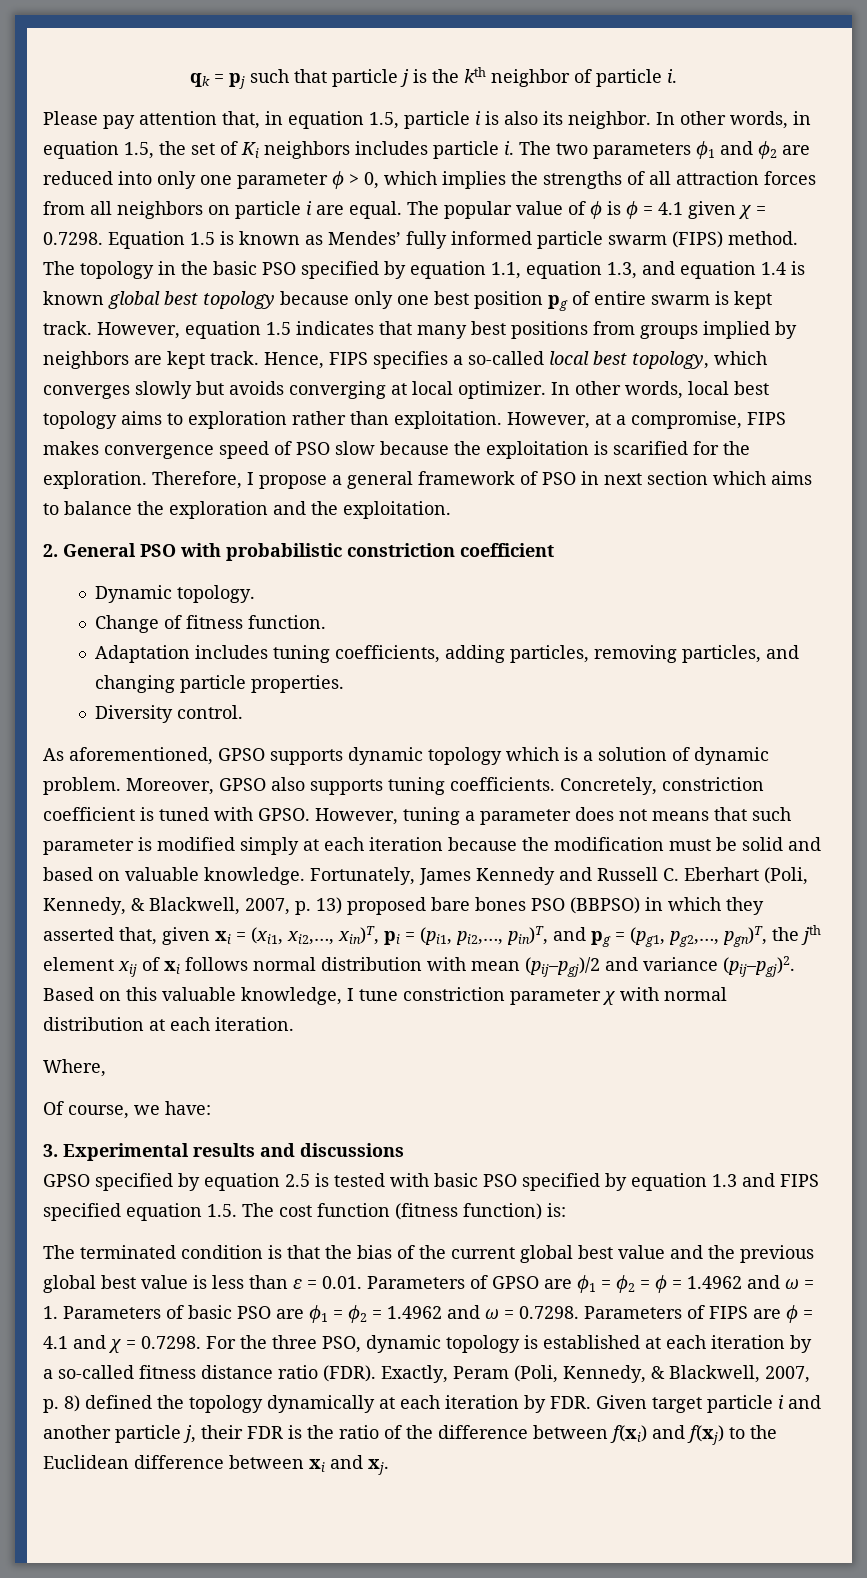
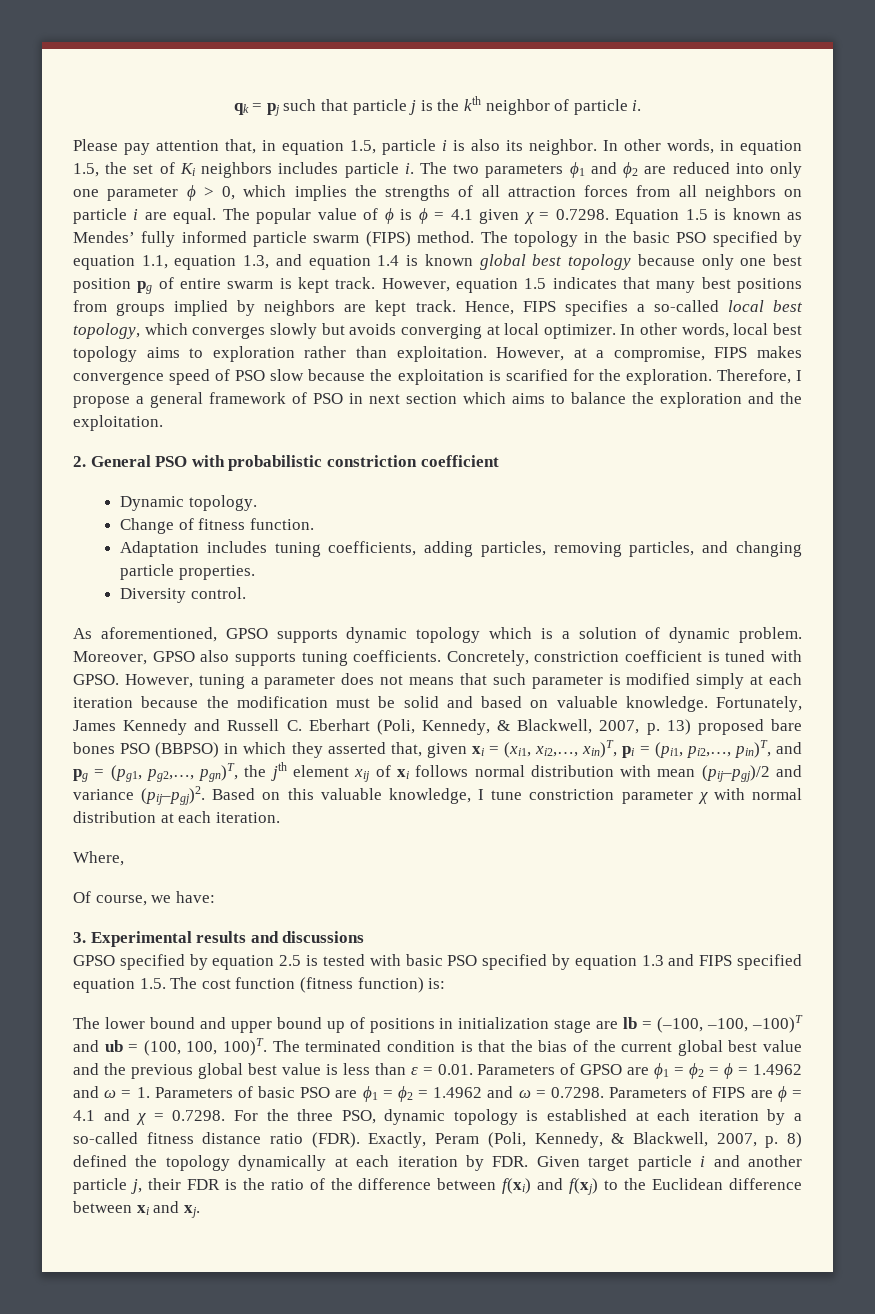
- The terminated condition is that the bias of the current global best value and the previous global best value is less than ε = 0.01. Parameters of GPSO are ϕ1 = ϕ2 = ϕ = 1.4962 and ω = 1. Parameters of basic PSO are ϕ1 = ϕ2 = 1.4962 and ω = 0.7298. Parameters of FIPS are ϕ = 4.1 and χ = 0.7298. For the three PSO, dynamic topology is established at each iteration by a so-called fitness distance ratio (FDR).
+ The lower bound and upper bound up of positions in initialization stage are lb = (–100, –100, –100)T and ub = (100, 100, 100)T. The terminated condition is that the bias of the current global best value and the previous global best value is less than ε = 0.01. Parameters of GPSO are ϕ1 = ϕ2 = ϕ = 1.4962 and ω = 1. Parameters of basic PSO are ϕ1 = ϕ2 = 1.4962 and ω = 0.7298. Parameters of FIPS are ϕ = 4.1 and χ = 0.7298. For the three PSO, dynamic topology is established at each iteration by a so-called fitness distance ratio (FDR).

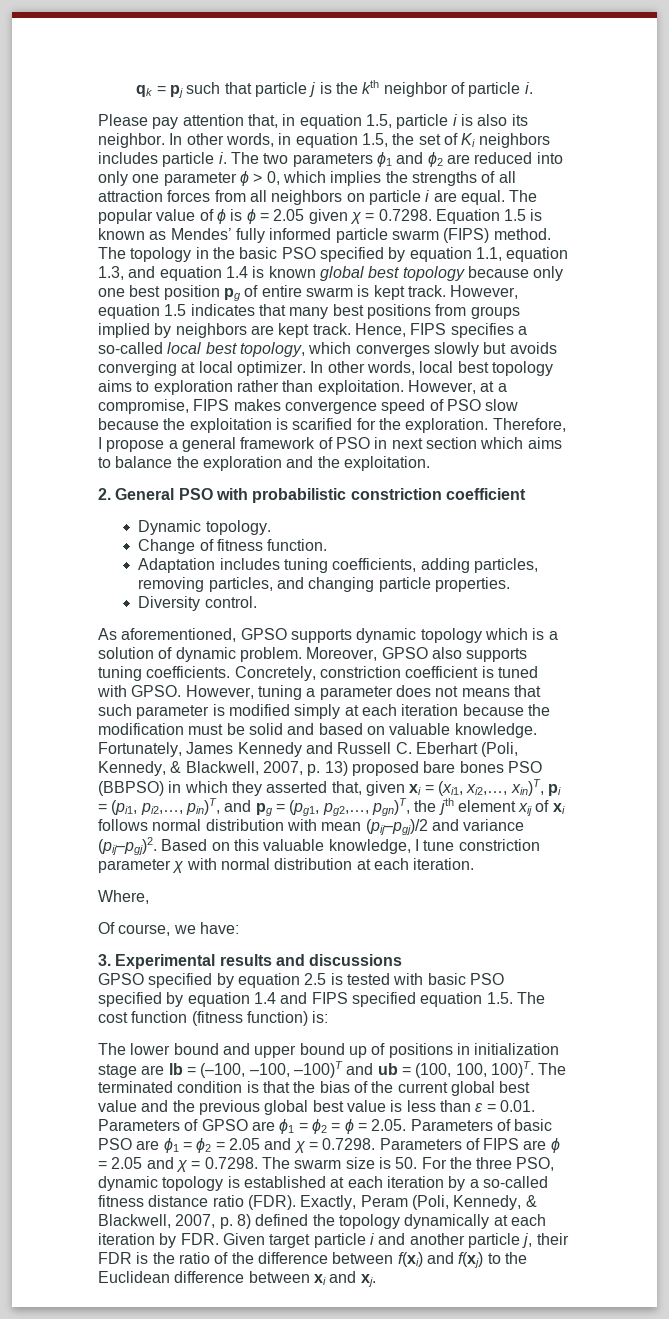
- The popular value of ϕ is ϕ = 4.1 given χ = 0.7298. Equation 1.5 is known as Mendes’ fully informed particle swarm (FIPS) method.
+ The popular value of ϕ is ϕ = 2.05 given χ = 0.7298. Equation 1.5 is known as Mendes’ fully informed particle swarm (FIPS) method.
- GPSO specified by equation 2.5 is tested with basic PSO specified by equation 1.3 and FIPS specified equation 1.5. The cost function (fitness function) is:
+ GPSO specified by equation 2.5 is tested with basic PSO specified by equation 1.4 and FIPS specified equation 1.5. The cost function (fitness function) is:
- The terminated condition is that the bias of the current global best value and the previous global best value is less than ε = 0.01. Parameters of GPSO are ϕ1 = ϕ2 = ϕ = 1.4962 and ω = 1. Parameters of basic PSO are ϕ1 = ϕ2 = 1.4962 and ω = 0.7298. Parameters of FIPS are ϕ = 4.1 and χ = 0.7298. For the three PSO, dynamic topology is established at each iteration by a so-called fitness distance ratio (FDR).
+ The terminated condition is that the bias of the current global best value and the previous global best value is less than ε = 0.01. Parameters of GPSO are ϕ1 = ϕ2 = ϕ = 2.05. Parameters of basic PSO are ϕ1 = ϕ2 = 2.05 and χ = 0.7298. Parameters of FIPS are ϕ = 2.05 and χ = 0.7298. The swarm size is 50. For the three PSO, dynamic topology is established at each iteration by a so-called fitness distance ratio (FDR).

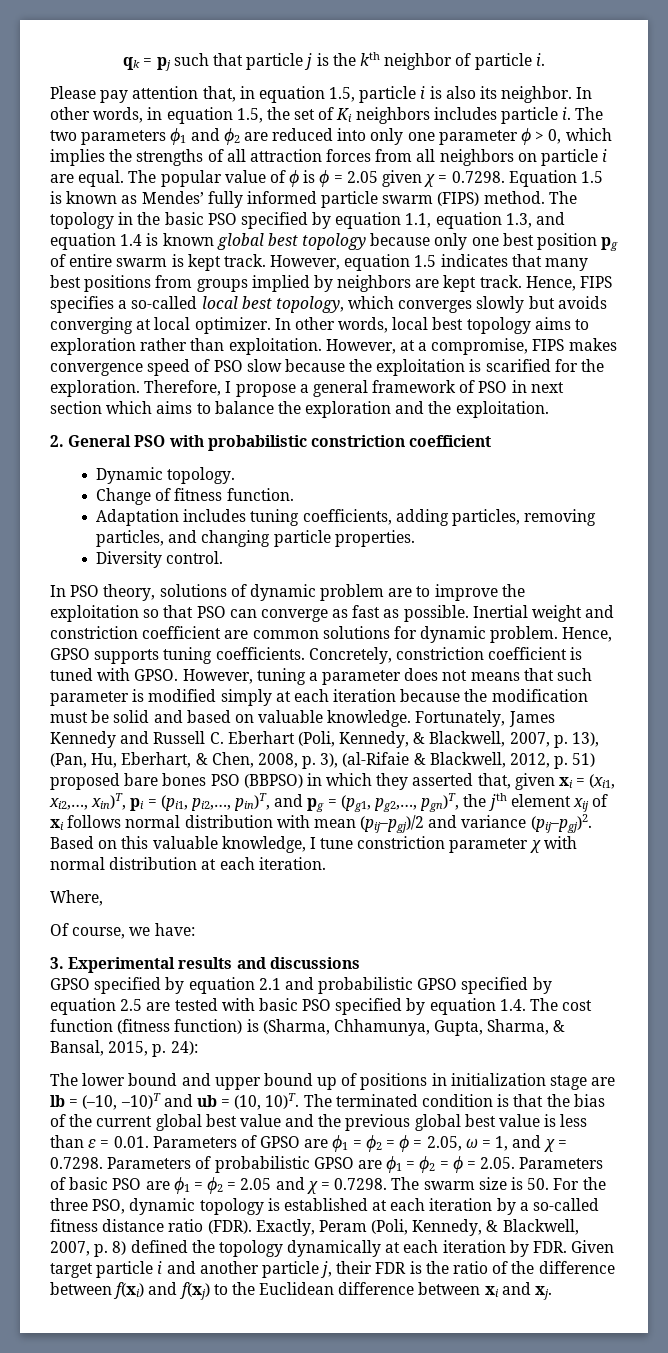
- As aforementioned, GPSO supports dynamic topology which is a solution of dynamic problem. Moreover, GPSO also supports tuning coefficients.
+ In PSO theory, solutions of dynamic problem are to improve the exploitation so that PSO can converge as fast as possible. Inertial weight and constriction coefficient are common solutions for dynamic problem. Hence, GPSO supports tuning coefficients.
- Fortunately, James Kennedy and Russell C. Eberhart (Poli, Kennedy, & Blackwell, 2007, p. 13) proposed bare bones PSO (BBPSO) in which they asserted that, given xi = (xi1, xi2,…, xin)T, pi = (pi1, pi2,…, pin)T, and pg = (pg1, pg2,…, pgn)T, the jth element xij of xi follows normal distribution with mean (pij–pgj)/2 and variance (pij–pgj)2.
+ Fortunately, James Kennedy and Russell C. Eberhart (Poli, Kennedy, & Blackwell, 2007, p. 13), (Pan, Hu, Eberhart, & Chen, 2008, p. 3), (al-Rifaie & Blackwell, 2012, p. 51) proposed bare bones PSO (BBPSO) in which they asserted that, given xi = (xi1, xi2,…, xin)T, pi = (pi1, pi2,…, pin)T, and pg = (pg1, pg2,…, pgn)T, the jth element xij of xi follows normal distribution with mean (pij–pgj)/2 and variance (pij–pgj)2.
- GPSO specified by equation 2.5 is tested with basic PSO specified by equation 1.4 and FIPS specified equation 1.5. The cost function (fitness function) is:
+ GPSO specified by equation 2.1 and probabilistic GPSO specified by equation 2.5 are tested with basic PSO specified by equation 1.4. The cost function (fitness function) is (Sharma, Chhamunya, Gupta, Sharma, & Bansal, 2015, p. 24):
- The lower bound and upper bound up of positions in initialization stage are lb = (–100, –100, –100)T and ub = (100, 100, 100)T.
+ The lower bound and upper bound up of positions in initialization stage are lb = (–10, –10)T and ub = (10, 10)T.
- The terminated condition is that the bias of the current global best value and the previous global best value is less than ε = 0.01. Parameters of GPSO are ϕ1 = ϕ2 = ϕ = 2.05. Parameters of basic PSO are ϕ1 = ϕ2 = 2.05 and χ = 0.7298. Parameters of FIPS are ϕ = 2.05 and χ = 0.7298. The swarm size is 50. For the three PSO, dynamic topology is established at each iteration by a so-called fitness distance ratio (FDR).
+ The terminated condition is that the bias of the current global best value and the previous global best value is less than ε = 0.01. Parameters of GPSO are ϕ1 = ϕ2 = ϕ = 2.05, ω = 1, and χ = 0.7298. Parameters of probabilistic GPSO are ϕ1 = ϕ2 = ϕ = 2.05. Parameters of basic PSO are ϕ1 = ϕ2 = 2.05 and χ = 0.7298. The swarm size is 50. For the three PSO, dynamic topology is established at each iteration by a so-called fitness distance ratio (FDR).

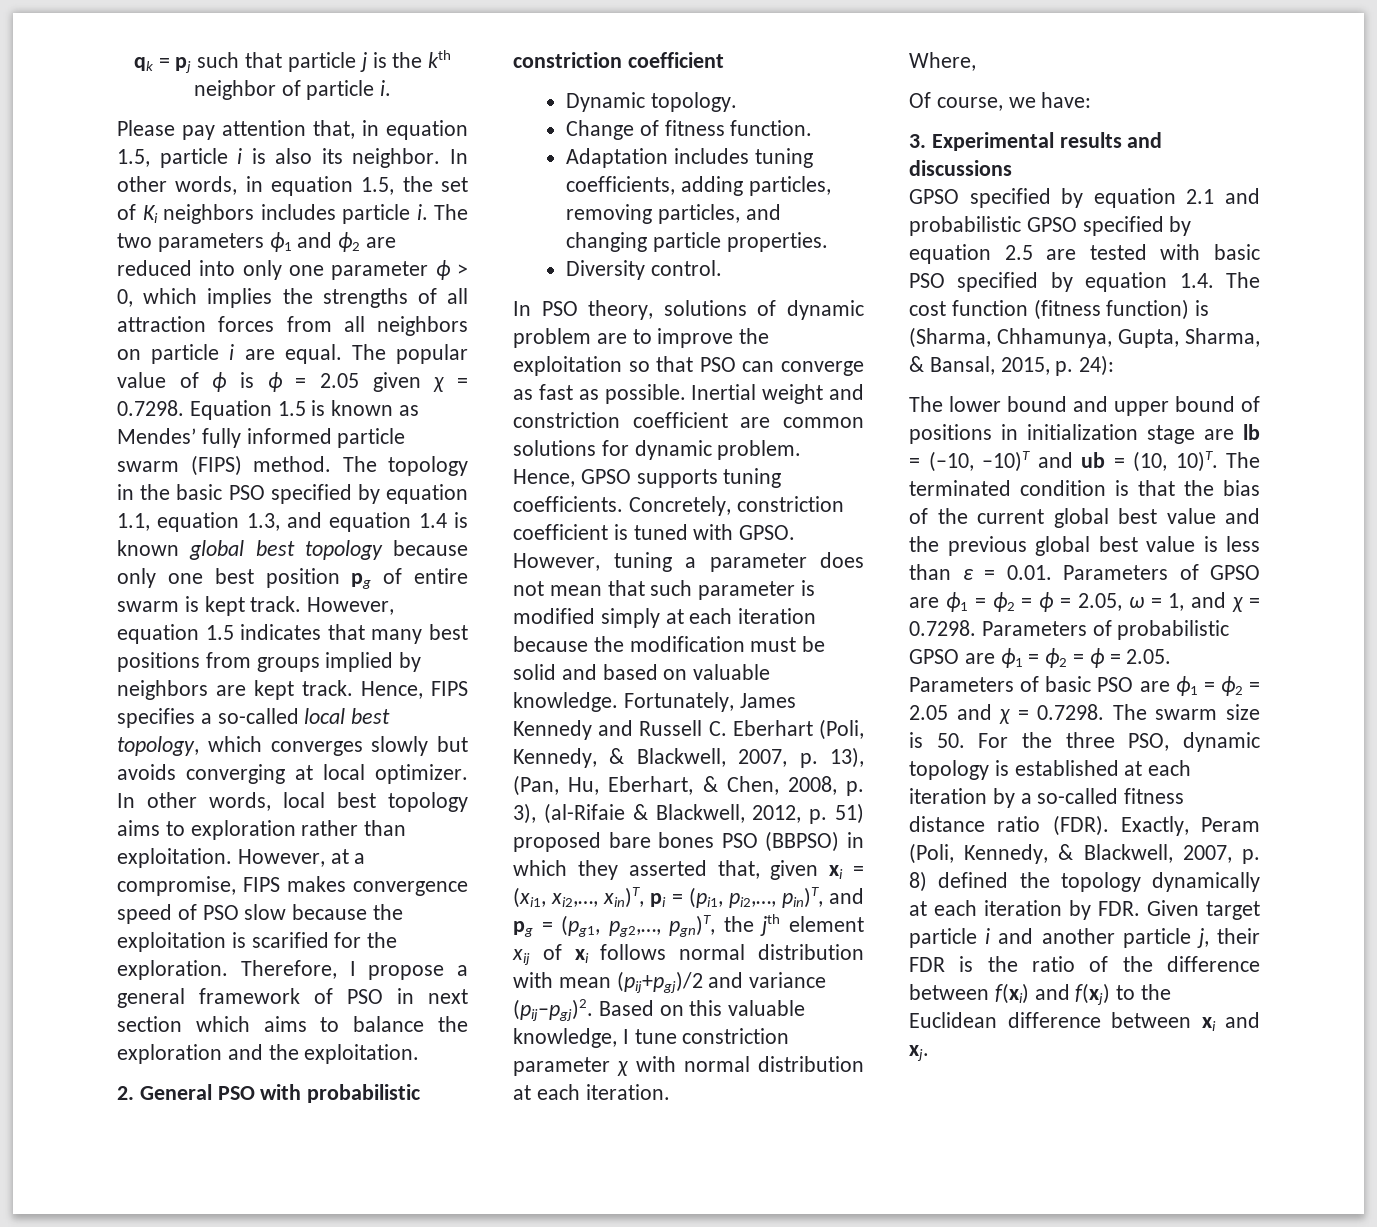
- However, tuning a parameter does not means that such parameter is modified simply at each iteration because the modification must be solid and based on valuable knowledge.
+ However, tuning a parameter does not mean that such parameter is modified simply at each iteration because the modification must be solid and based on valuable knowledge.
- Fortunately, James Kennedy and Russell C. Eberhart (Poli, Kennedy, & Blackwell, 2007, p. 13), (Pan, Hu, Eberhart, & Chen, 2008, p. 3), (al-Rifaie & Blackwell, 2012, p. 51) proposed bare bones PSO (BBPSO) in which they asserted that, given xi = (xi1, xi2,…, xin)T, pi = (pi1, pi2,…, pin)T, and pg = (pg1, pg2,…, pgn)T, the jth element xij of xi follows normal distribution with mean (pij–pgj)/2 and variance (pij–pgj)2.
+ Fortunately, James Kennedy and Russell C. Eberhart (Poli, Kennedy, & Blackwell, 2007, p. 13), (Pan, Hu, Eberhart, & Chen, 2008, p. 3), (al-Rifaie & Blackwell, 2012, p. 51) proposed bare bones PSO (BBPSO) in which they asserted that, given xi = (xi1, xi2,…, xin)T, pi = (pi1, pi2,…, pin)T, and pg = (pg1, pg2,…, pgn)T, the jth element xij of xi follows normal distribution with mean (pij+pgj)/2 and variance (pij–pgj)2.
- The lower bound and upper bound up of positions in initialization stage are lb = (–10, –10)T and ub = (10, 10)T.
+ The lower bound and upper bound of positions in initialization stage are lb = (–10, –10)T and ub = (10, 10)T.

